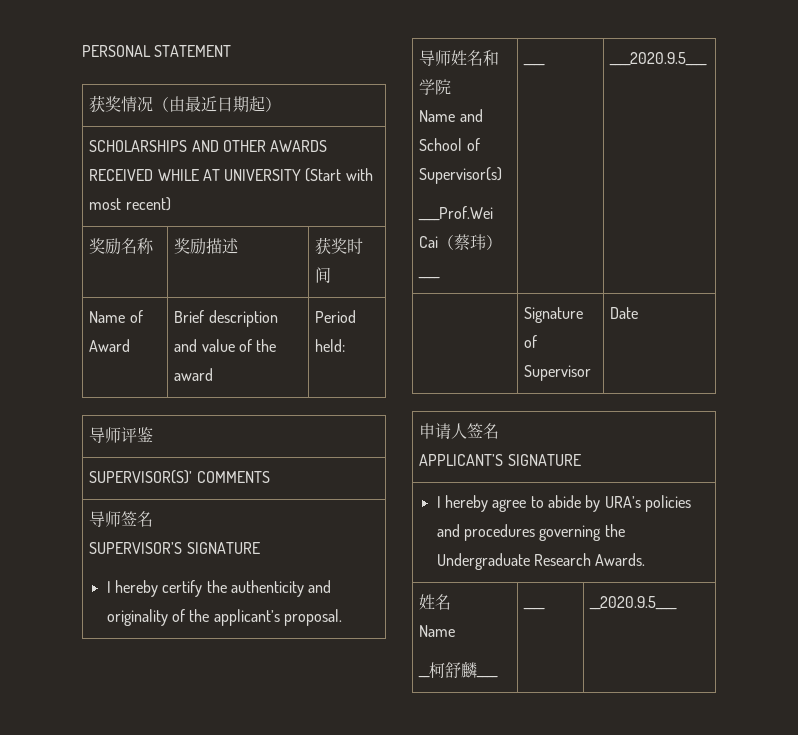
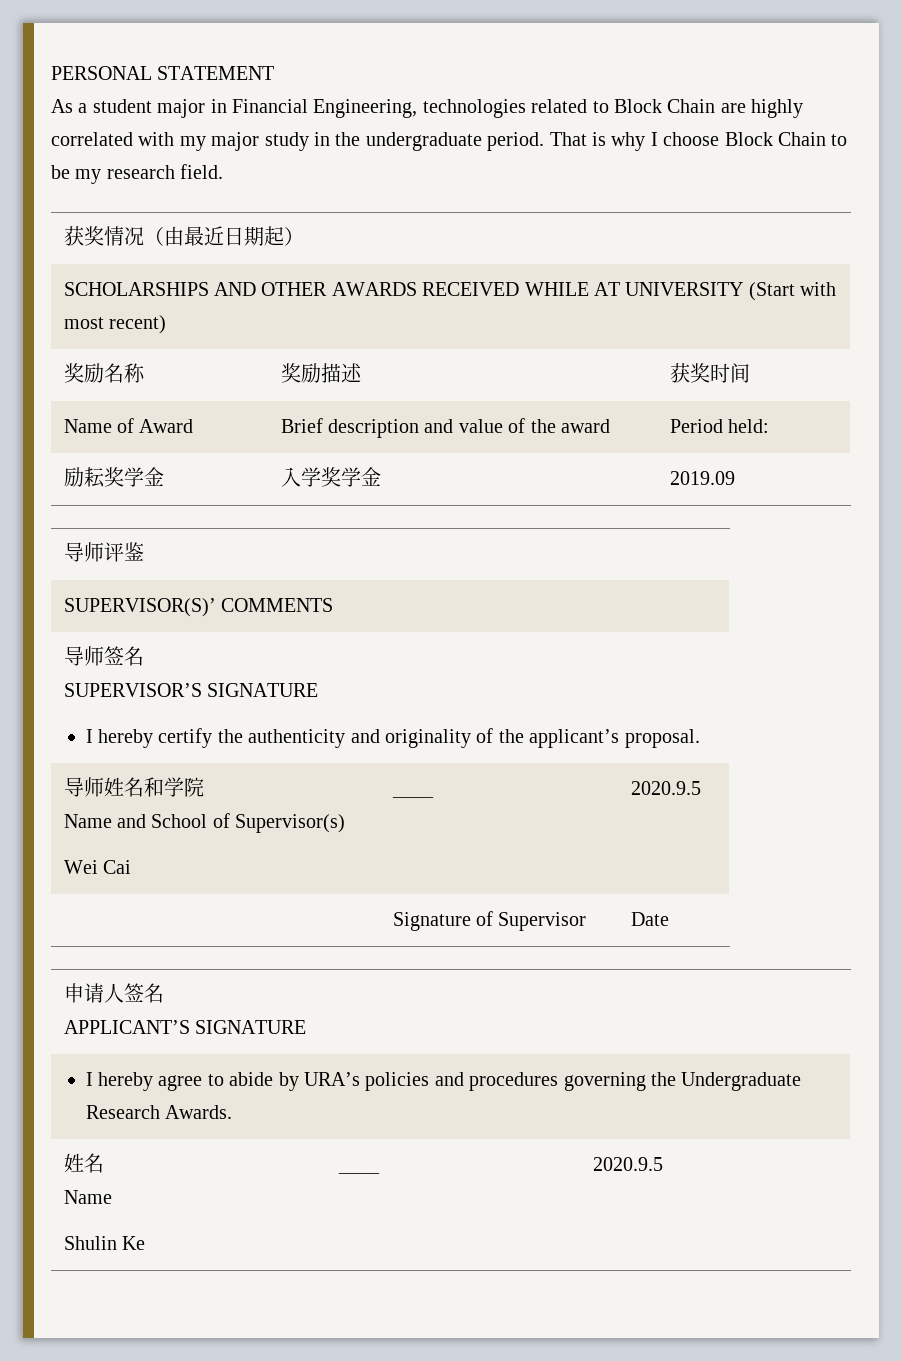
+ As a student major in Financial Engineering, technologies related to Block Chain are highly correlated with my major study in the undergraduate period. That is why I choose Block Chain to be my research field.
+ 励耘奖学金 | 入学奖学金 | 2019.09
  导师姓名和学院
  Name and School of Supervisor(s)
- ____Prof.Wei Cai（蔡玮）____ | ____ | ____2020.9.5____
+ Wei Cai | ____ | 2020.9.5
  I hereby agree to abide by URA’s policies and procedures governing the Undergraduate Research Awards.
  姓名
  Name
- __柯舒麟____ | ____ | __2020.9.5____
+ Shulin Ke | ____ | 2020.9.5

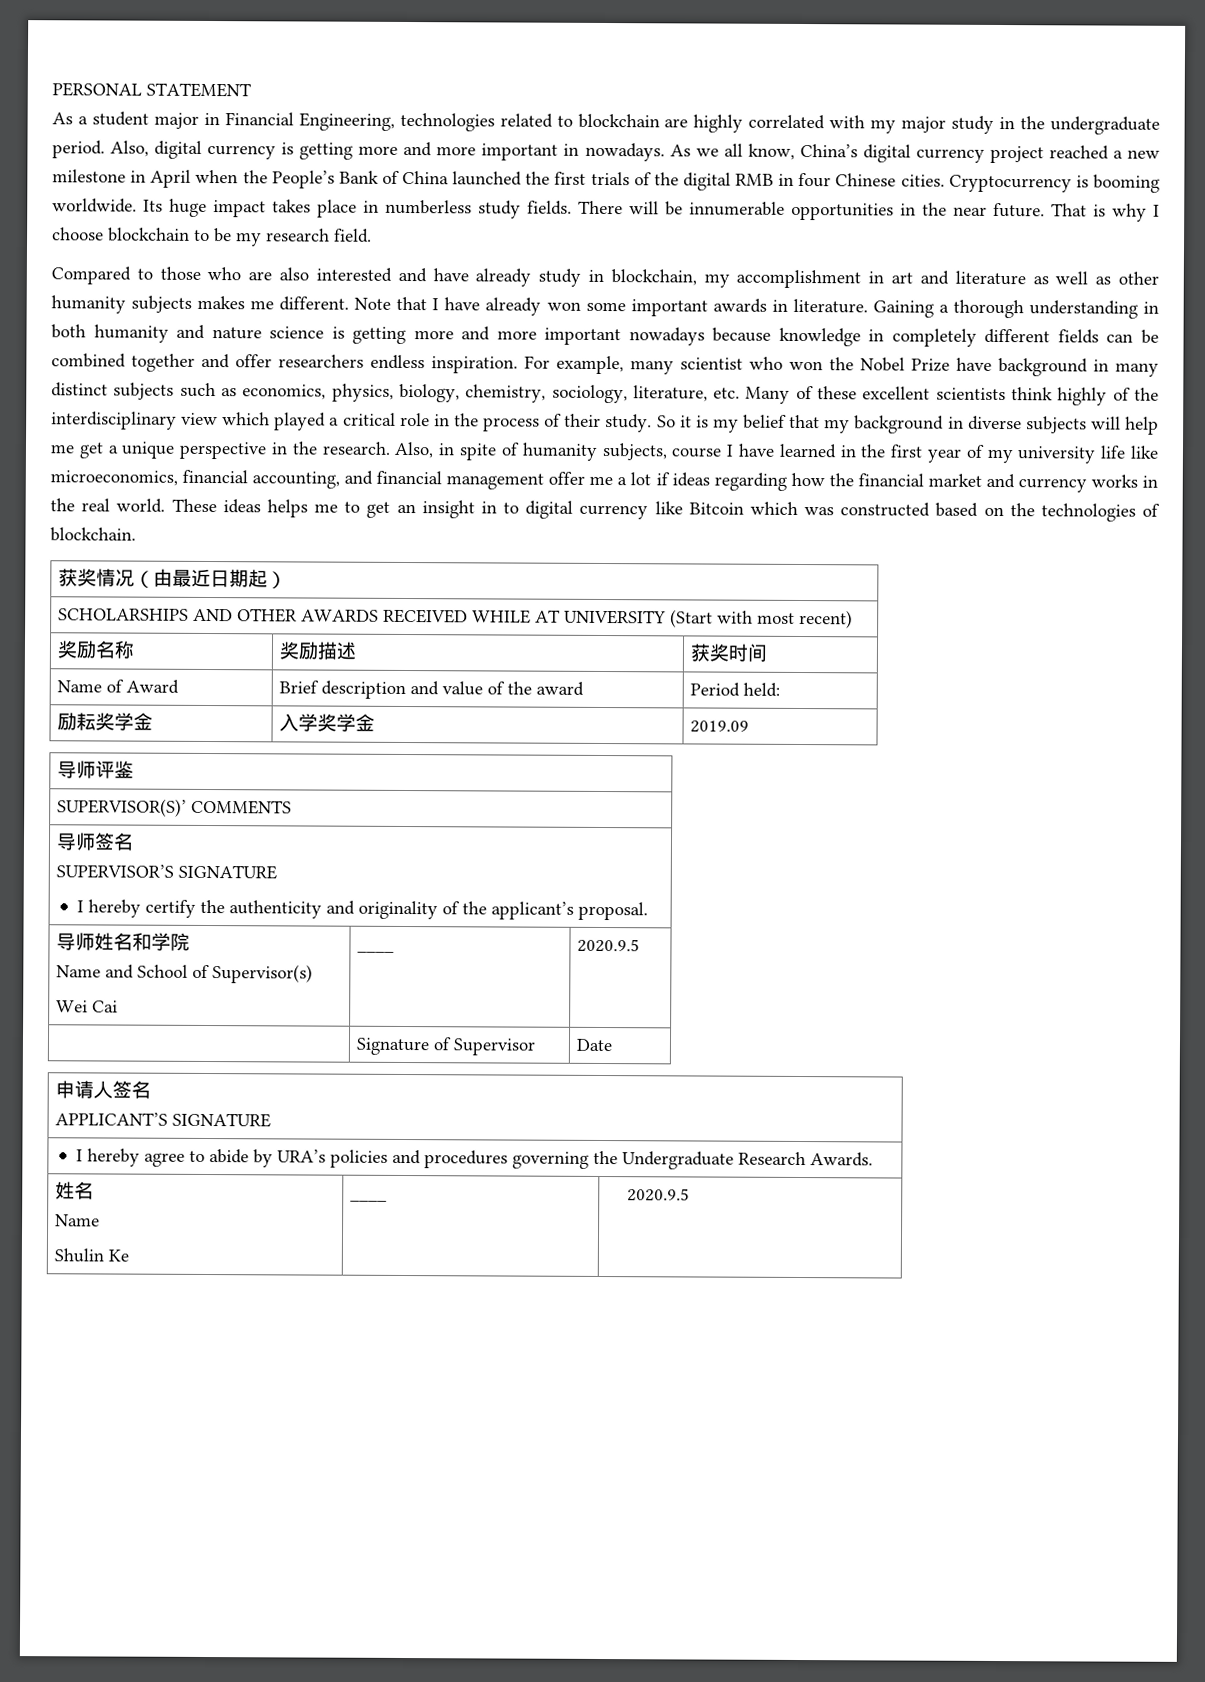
- As a student major in Financial Engineering, technologies related to Block Chain are highly correlated with my major study in the undergraduate period.
+ As a student major in Financial Engineering, technologies related to blockchain are highly correlated with my major study in the undergraduate period.
+ Also, digital currency is getting more and more important in nowadays. As we all know, China’s digital currency project reached a new milestone in April when the People’s Bank of China launched the first trials of the digital RMB in four Chinese cities. Cryptocurrency is booming worldwide. Its huge impact takes place in numberless study fields. There will be innumerable opportunities in the near future.
- That is why I choose Block Chain to be my research field.
+ That is why I choose blockchain to be my research field.
+ Compared to those who are also interested and have already study in blockchain, my accomplishment in art and literature as well as other humanity subjects makes me different. Note that I have already won some important awards in literature. Gaining a thorough understanding in both humanity and nature science is getting more and more important nowadays because knowledge in completely different fields can be combined together and offer researchers endless inspiration. For example, many scientist who won the Nobel Prize have background in many distinct subjects such as economics, physics, biology, chemistry, sociology, literature, etc. Many of these excellent scientists think highly of the interdisciplinary view which played a critical role in the process of their study. So it is my belief that my background in diverse subjects will help me get a unique perspective in the research. Also, in spite of humanity subjects, course I have learned in the first year of my university life like microeconomics, financial accounting, and financial management offer me a lot if ideas regarding how the financial market and currency works in the real world. These ideas helps me to get an insight in to digital currency like Bitcoin which was constructed based on the technologies of blockchain.

